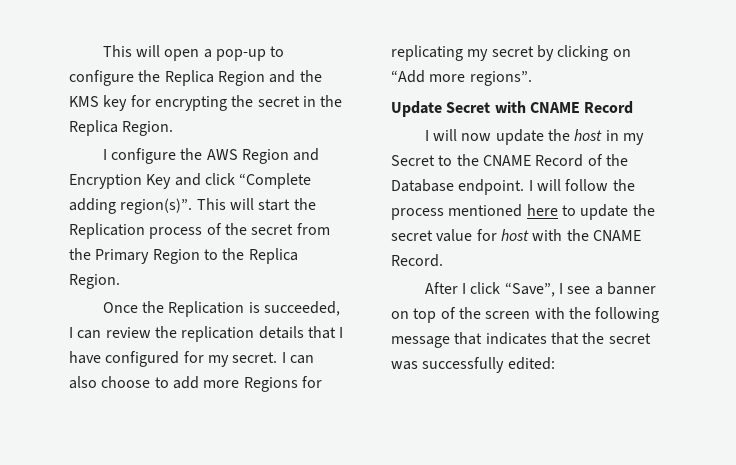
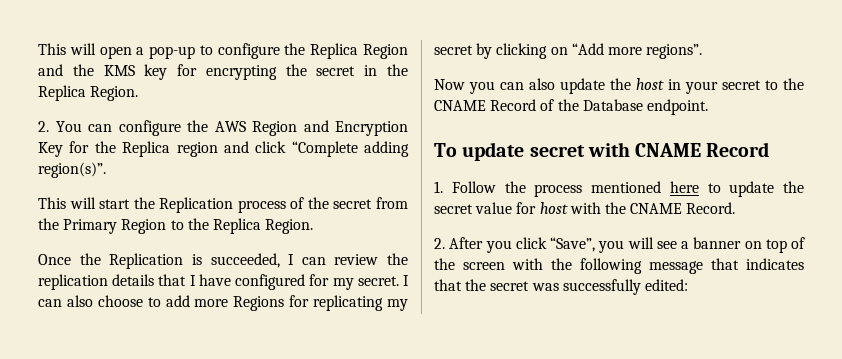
- I configure the AWS Region and Encryption Key and click “Complete adding region(s)”. This will start the Replication process of the secret from the Primary Region to the Replica Region.
+ 2. You can configure the AWS Region and Encryption Key for the Replica region and click “Complete adding region(s)”.
+ This will start the Replication process of the secret from the Primary Region to the Replica Region.
- Update Secret with CNAME Record
- I will now update the host in my Secret to the CNAME Record of the Database endpoint. I will follow the process mentioned here to update the secret value for host with the CNAME Record.
+ Now you can also update the host in your secret to the CNAME Record of the Database endpoint.
+ To update secret with CNAME Record
+ 1. Follow the process mentioned here to update the secret value for host with the CNAME Record.
- After I click “Save”, I see a banner on top of the screen with the following message that indicates that the secret was successfully edited:
+ 2. After you click “Save”, you will see a banner on top of the screen with the following message that indicates that the secret was successfully edited:

